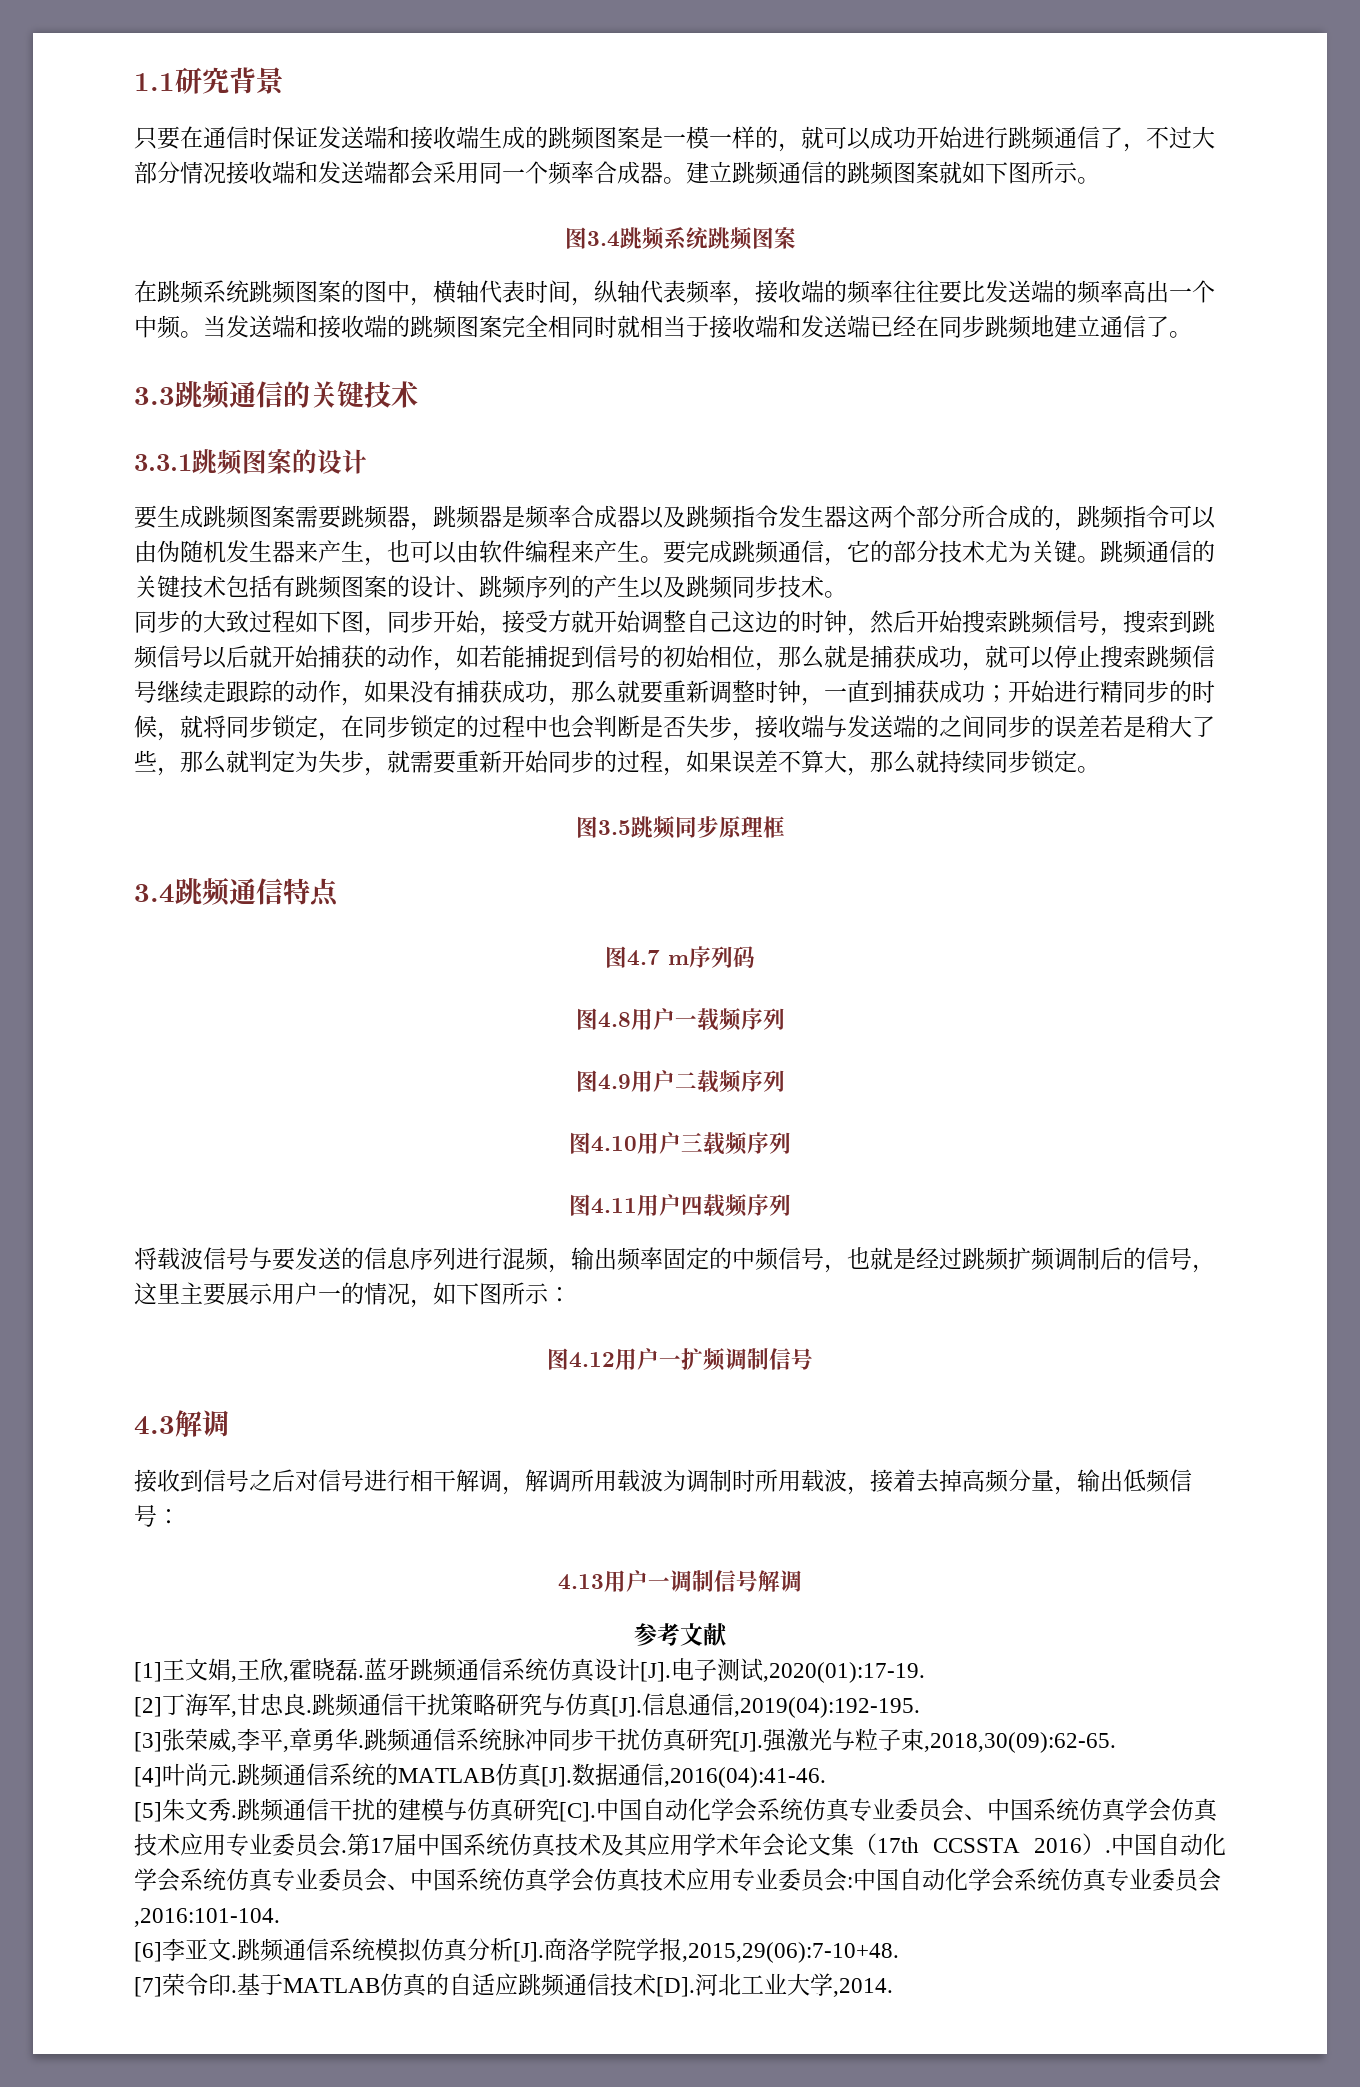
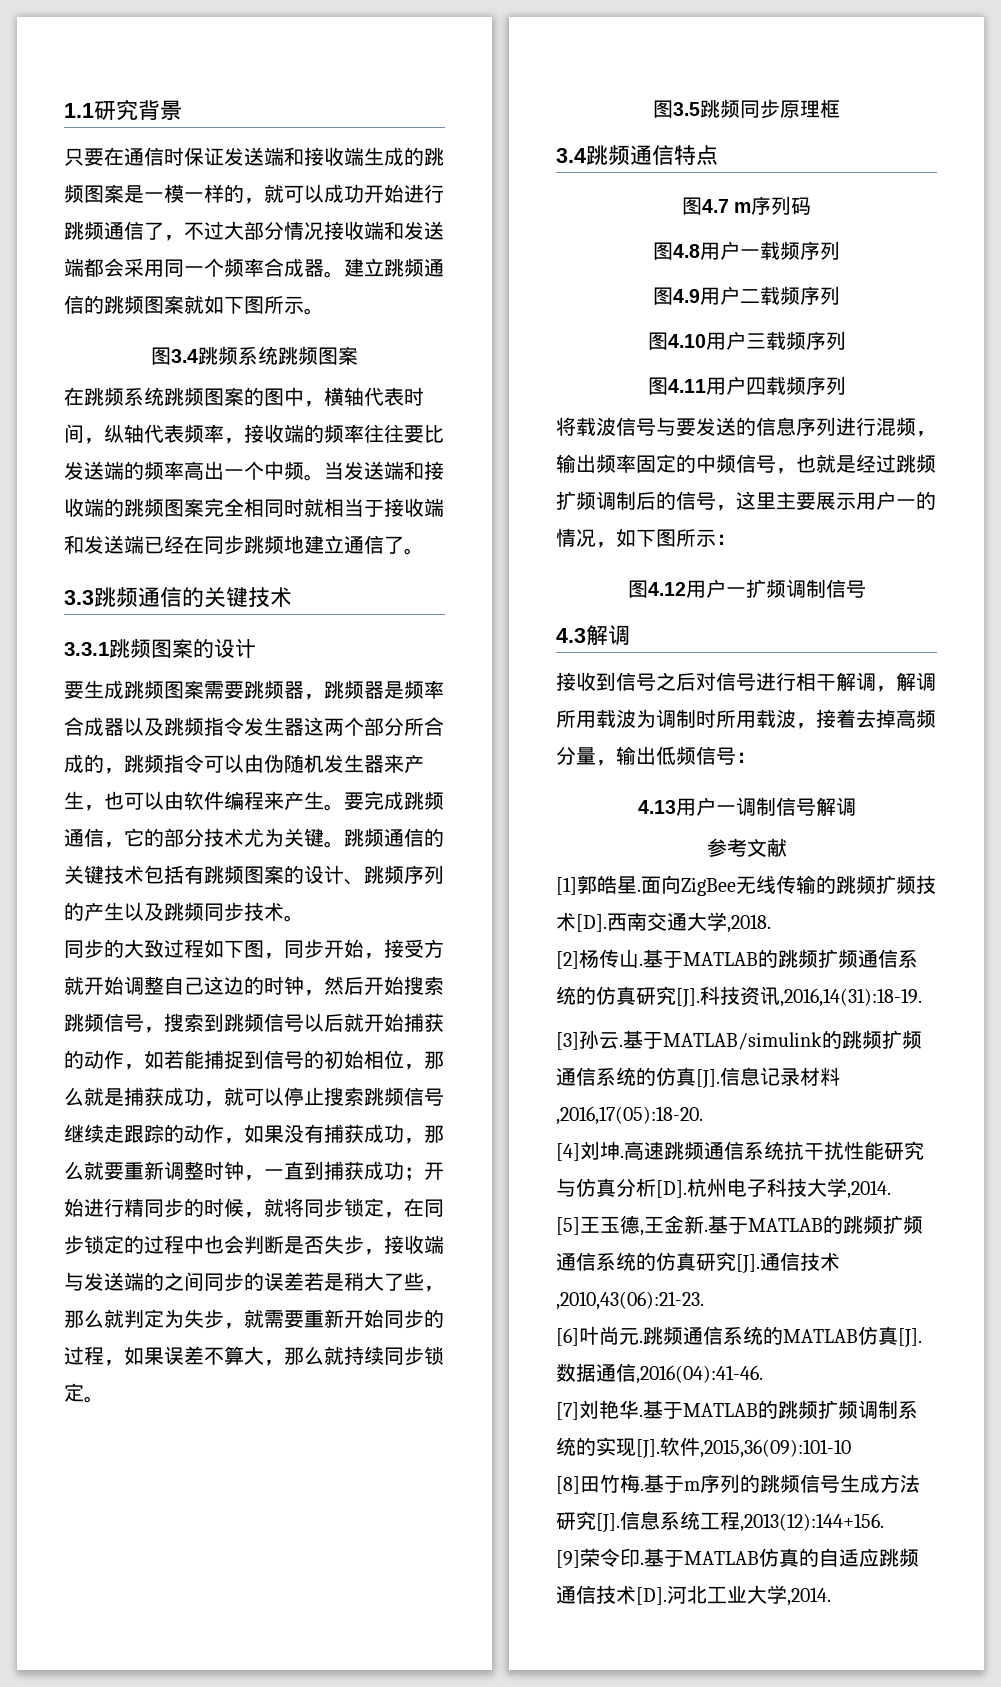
- [1]王文娟,王欣,霍晓磊.蓝牙跳频通信系统仿真设计[J].电子测试,2020(01):17-19.
- [2]丁海军,甘忠良.跳频通信干扰策略研究与仿真[J].信息通信,2019(04):192-195.
- [3]张荣威,李平,章勇华.跳频通信系统脉冲同步干扰仿真研究[J].强激光与粒子束,2018,30(09):62-65.
- [4]叶尚元.
+ [1]郭皓星.面向ZigBee无线传输的跳频扩频技术[D].西南交通大学,2018.
+ [2]杨传山.基于MATLAB的跳频扩频通信系统的仿真研究[J].科技资讯,2016,14(31):18-19.
+ [3]孙云.基于MATLAB/simulink的跳频扩频通信系统的仿真[J].信息记录材料,2016,17(05):18-20.
+ [4]刘坤.高速跳频通信系统抗干扰性能研究与仿真分析[D].杭州电子科技大学,2014.
+ [5]王玉德,王金新.基于MATLAB的跳频扩频通信系统的仿真研究[J].通信技术,2010,43(06):21-23.
+ [6]叶尚元.
- [5]朱文秀.跳频通信干扰的建模与仿真研究[C].中国自动化学会系统仿真专业委员会、中国系统仿真学会仿真技术应用专业委员会.第17届中国系统仿真技术及其应用学术年会论文集（17th CCSSTA 2016）.中国自动化学会系统仿真专业委员会、中国系统仿真学会仿真技术应用专业委员会:中国自动化学会系统仿真专业委员会,2016:101-104.
- [6]李亚文.跳频通信系统模拟仿真分析[J].商洛学院学报,2015,29(06):7-10+48.
- [7]荣令印.
+ [7]刘艳华.基于MATLAB的跳频扩频调制系统的实现[J].软件,2015,36(09):101-10
+ [8]田竹梅.基于m序列的跳频信号生成方法研究[J].信息系统工程,2013(12):144+156.
+ [9]荣令印.

